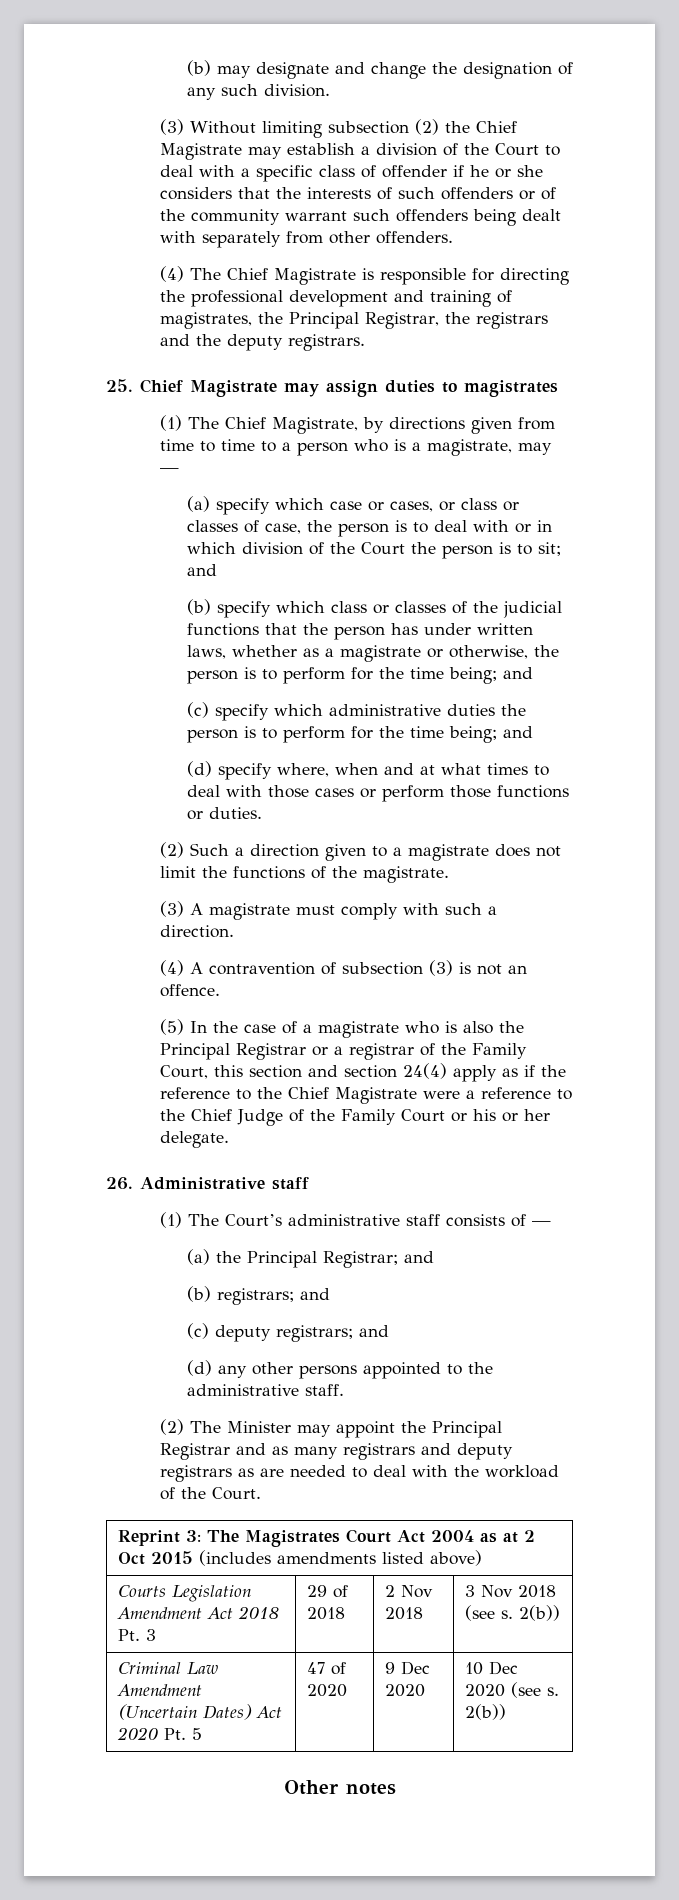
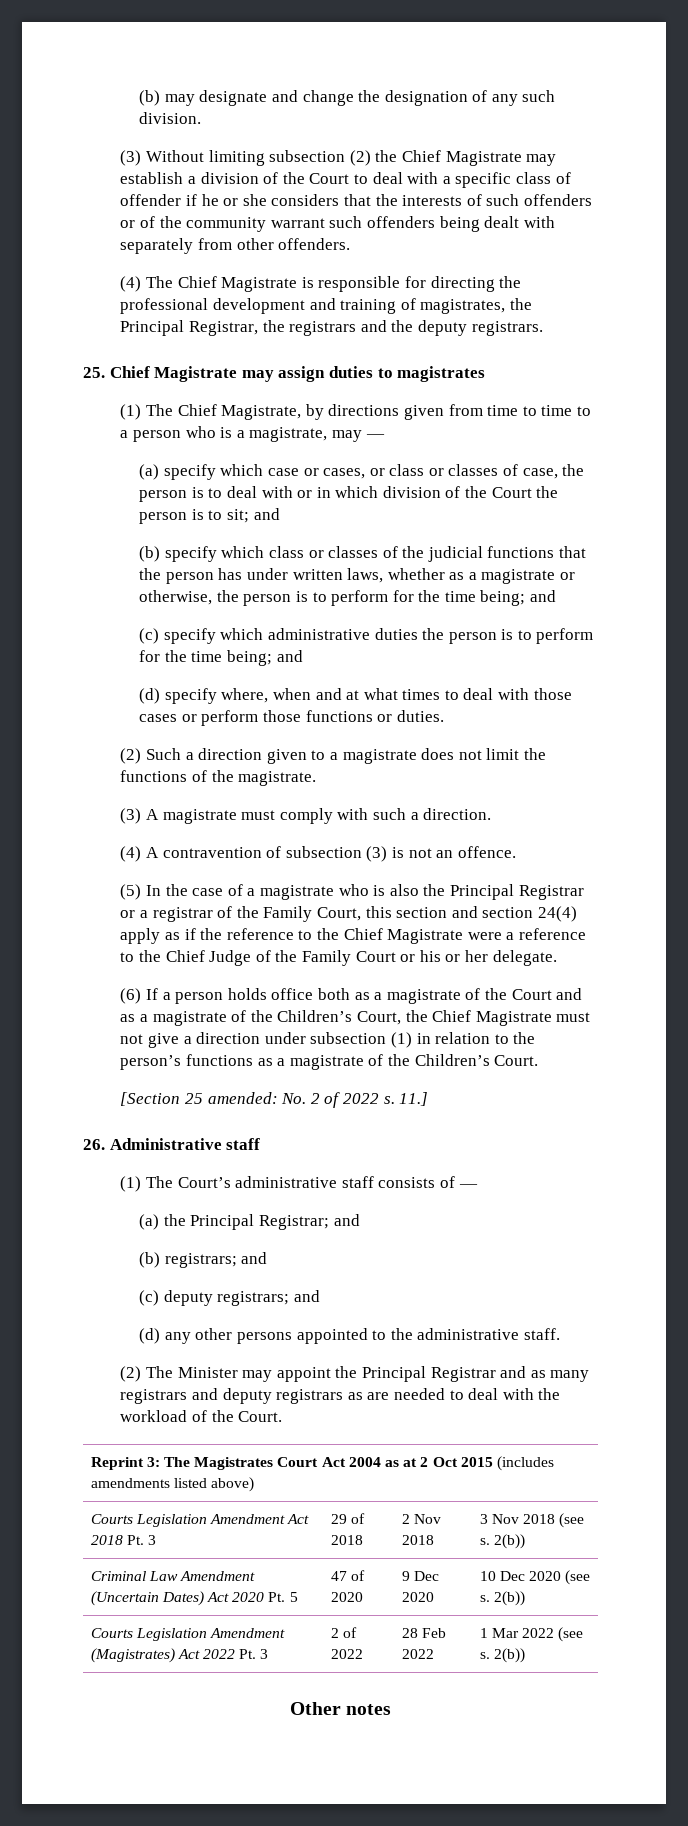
+ (6) If a person holds office both as a magistrate of the Court and as a magistrate of the Children’s Court, the Chief Magistrate must not give a direction under subsection (1) in relation to the person’s functions as a magistrate of the Children’s Court.
+ [Section 25 amended: No. 2 of 2022 s. 11.]
+ Courts Legislation Amendment (Magistrates) Act 2022 Pt. 3 | 2 of 2022 | 28 Feb 2022 | 1 Mar 2022 (see s. 2(b))

